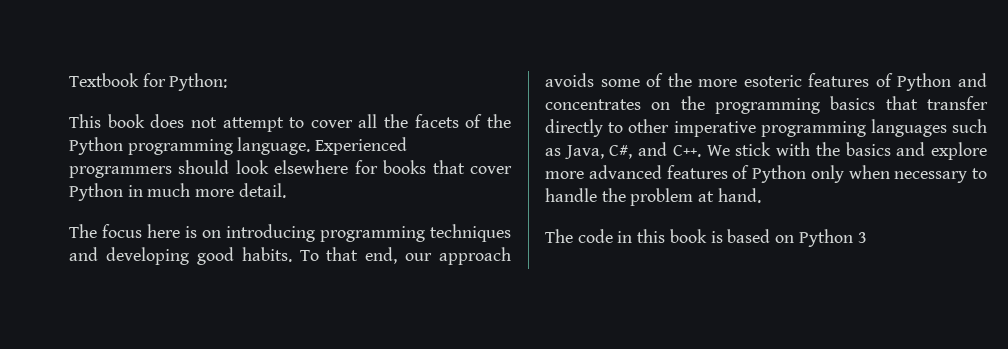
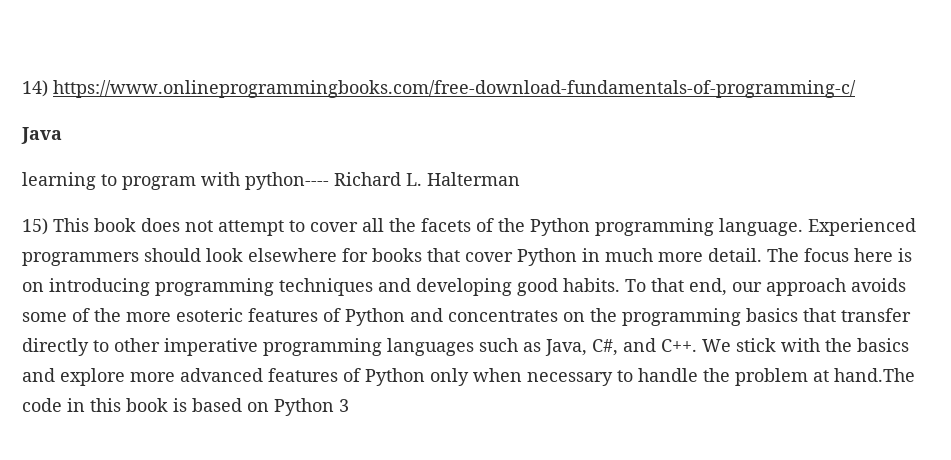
- Textbook for Python:
- This book does not attempt to cover all the facets of the Python programming language.
+ 14) https://www.onlineprogrammingbooks.com/free-download-fundamentals-of-programming-c/
+ Java
+ learning to program with python---- Richard L. Halterman
+ 15) This book does not attempt to cover all the facets of the Python programming language.
- Experienced programmers should look elsewhere for books that cover Python in much more detail.
- The focus here is on introducing programming techniques and developing good habits.
+ Experienced programmers should look elsewhere for books that cover Python in much more detail. The focus here is on introducing programming techniques and developing good habits.
- To that end, our approach avoids some of the more esoteric features of Python and concentrates on the programming basics that transfer directly to other imperative programming languages such as Java, C#, and C++. We stick with the basics and explore more advanced features of Python only when necessary to handle the problem at hand.
- The code in this book is based on Python 3
+ To that end, our approach avoids some of the more esoteric features of Python and concentrates on the programming basics that transfer directly to other imperative programming languages such as Java, C#, and C++. We stick with the basics and explore more advanced features of Python only when necessary to handle the problem at hand.The code in this book is based on Python 3

